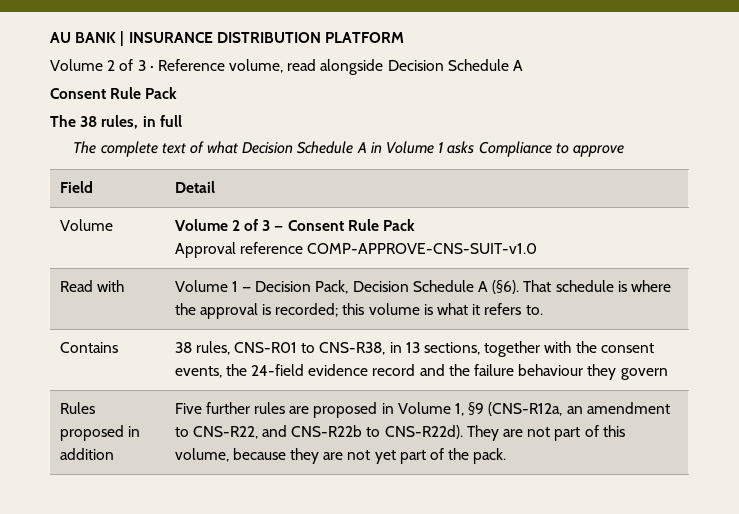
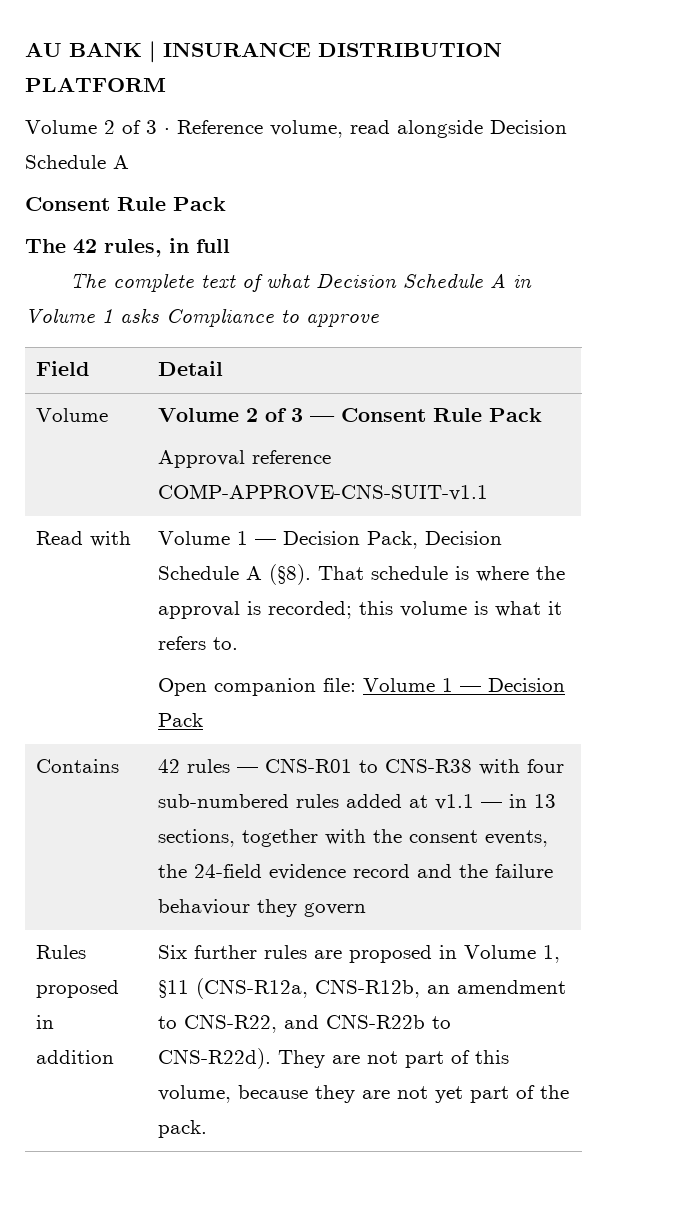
- The 38 rules, in full
+ The 42 rules, in full
  Volume | Volume 2 of 3 — Consent Rule Pack
- Approval reference COMP-APPROVE-CNS-SUIT-v1.0
+ Approval reference COMP-APPROVE-CNS-SUIT-v1.1
- Read with | Volume 1 — Decision Pack, Decision Schedule A (§6). That schedule is where the approval is recorded; this volume is what it refers to.
- Contains | 38 rules, CNS-R01 to CNS-R38, in 13 sections, together with the consent events, the 24-field evidence record and the failure behaviour they govern
+ Read with | Volume 1 — Decision Pack, Decision Schedule A (§8). That schedule is where the approval is recorded; this volume is what it refers to.
+ Open companion file: Volume 1 — Decision Pack
+ Contains | 42 rules — CNS-R01 to CNS-R38 with four sub-numbered rules added at v1.1 — in 13 sections, together with the consent events, the 24-field evidence record and the failure behaviour they govern
- Rules proposed in addition | Five further rules are proposed in Volume 1, §9 (CNS-R12a, an amendment to CNS-R22, and CNS-R22b to CNS-R22d). They are not part of this volume, because they are not yet part of the pack.
+ Rules proposed in addition | Six further rules are proposed in Volume 1, §11 (CNS-R12a, CNS-R12b, an amendment to CNS-R22, and CNS-R22b to CNS-R22d). They are not part of this volume, because they are not yet part of the pack.

